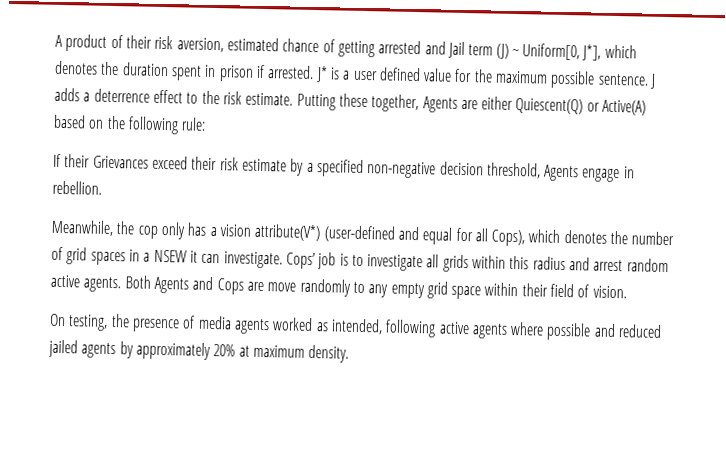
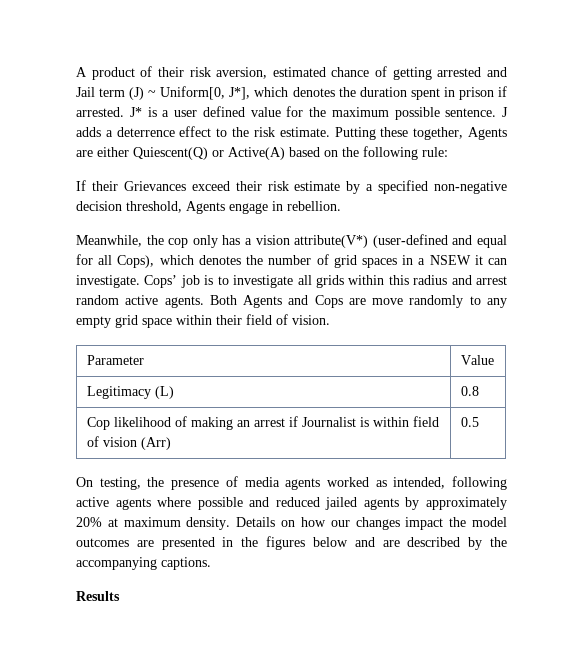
+ Parameter | Value
+ Legitimacy (L) | 0.8
+ Cop likelihood of making an arrest if Journalist is within field of vision (Arr) | 0.5
+ Details on how our changes impact the model outcomes are presented in the figures below and are described by the accompanying captions.
+ Results

